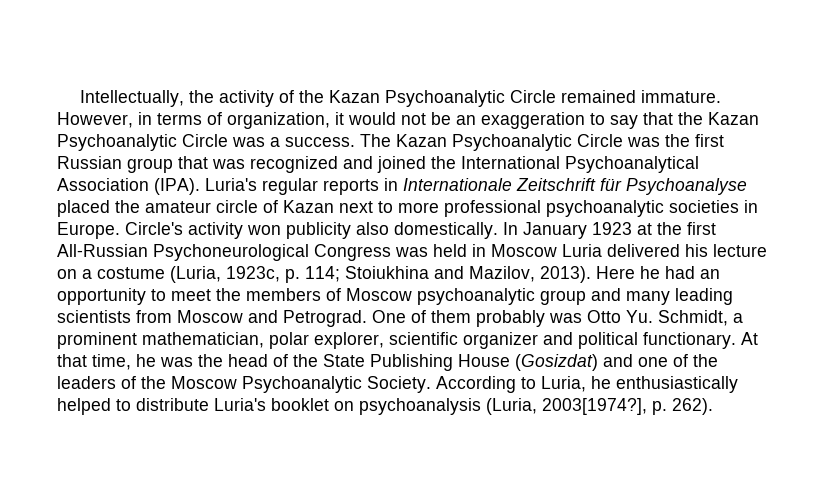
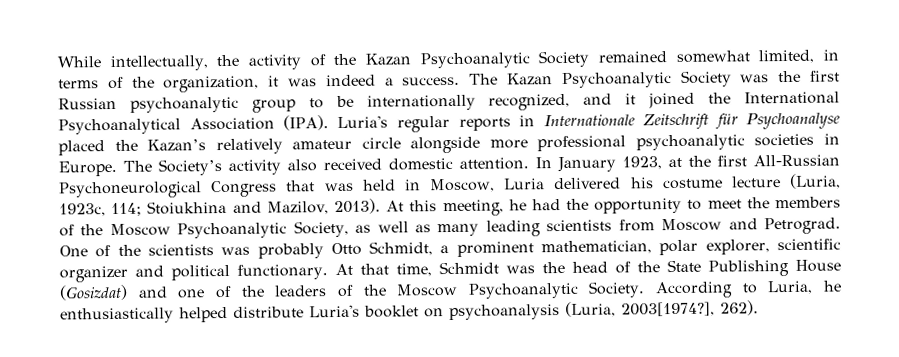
- Intellectually, the activity of the Kazan Psychoanalytic Circle remained immature. However, in terms of organization, it would not be an exaggeration to say that the Kazan Psychoanalytic Circle was a success.
+ While intellectually, the activity of the Kazan Psychoanalytic Society remained somewhat limited, in terms of the organization, it was indeed a success.
- The Kazan Psychoanalytic Circle was the first Russian group that was recognized and joined the International Psychoanalytical Association (IPA).
+ The Kazan Psychoanalytic Society was the first Russian psychoanalytic group to be internationally recognized, and it joined the International Psychoanalytical Association (IPA).
- Luria's regular reports in Internationale Zeitschrift für Psychoanalyse placed the amateur circle of Kazan next to more professional psychoanalytic societies in Europe.
+ Luria's regular reports in Internationale Zeitschrift für Psychoanalyse placed the Kazan’s relatively amateur circle alongside more professional psychoanalytic societies in Europe.
- Circle's activity won publicity also domestically.
+ The Society’s activity also received domestic attention.
- In January 1923 at the first All-Russian Psychoneurological Congress was held in Moscow Luria delivered his lecture on a costume (Luria, 1923c, p. 114; Stoiukhina and Mazilov, 2013).
+ In January 1923, at the first All-Russian Psychoneurological Congress that was held in Moscow, Luria delivered his costume lecture (Luria, 1923c, 114; Stoiukhina and Mazilov, 2013).
- Here he had an opportunity to meet the members of Moscow psychoanalytic group and many leading scientists from Moscow and Petrograd.
+ At this meeting, he had the opportunity to meet the members of the Moscow Psychoanalytic Society, as well as many leading scientists from Moscow and Petrograd.
- One of them probably was Otto Yu. Schmidt, a prominent mathematician, polar explorer, scientific organizer and political functionary.
+ One of the scientists was probably Otto Schmidt, a prominent mathematician, polar explorer, scientific organizer and political functionary.
- At that time, he was the head of the State Publishing House (Gosizdat) and one of the leaders of the Moscow Psychoanalytic Society.
+ At that time, Schmidt was the head of the State Publishing House (Gosizdat) and one of the leaders of the Moscow Psychoanalytic Society.
- According to Luria, he enthusiastically helped to distribute Luria's booklet on psychoanalysis (Luria, 2003[1974?], p. 262).
+ According to Luria, he enthusiastically helped distribute Luria's booklet on psychoanalysis (Luria, 2003[1974?], 262).

